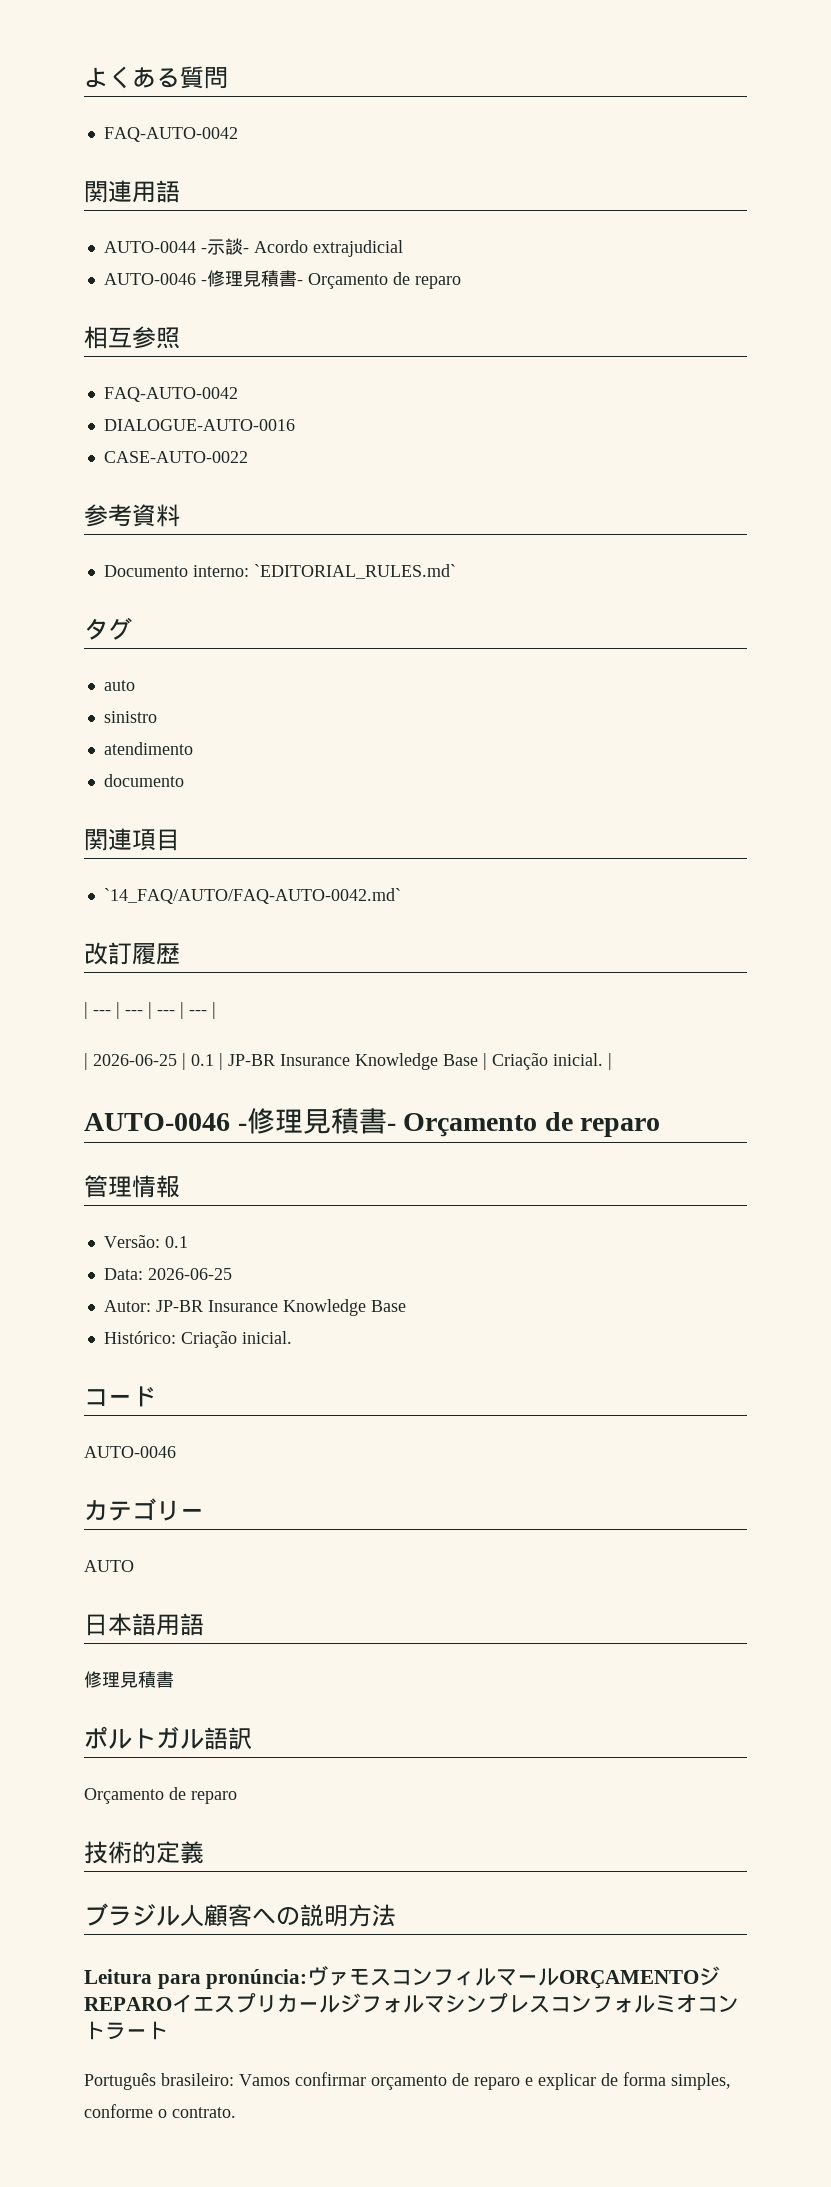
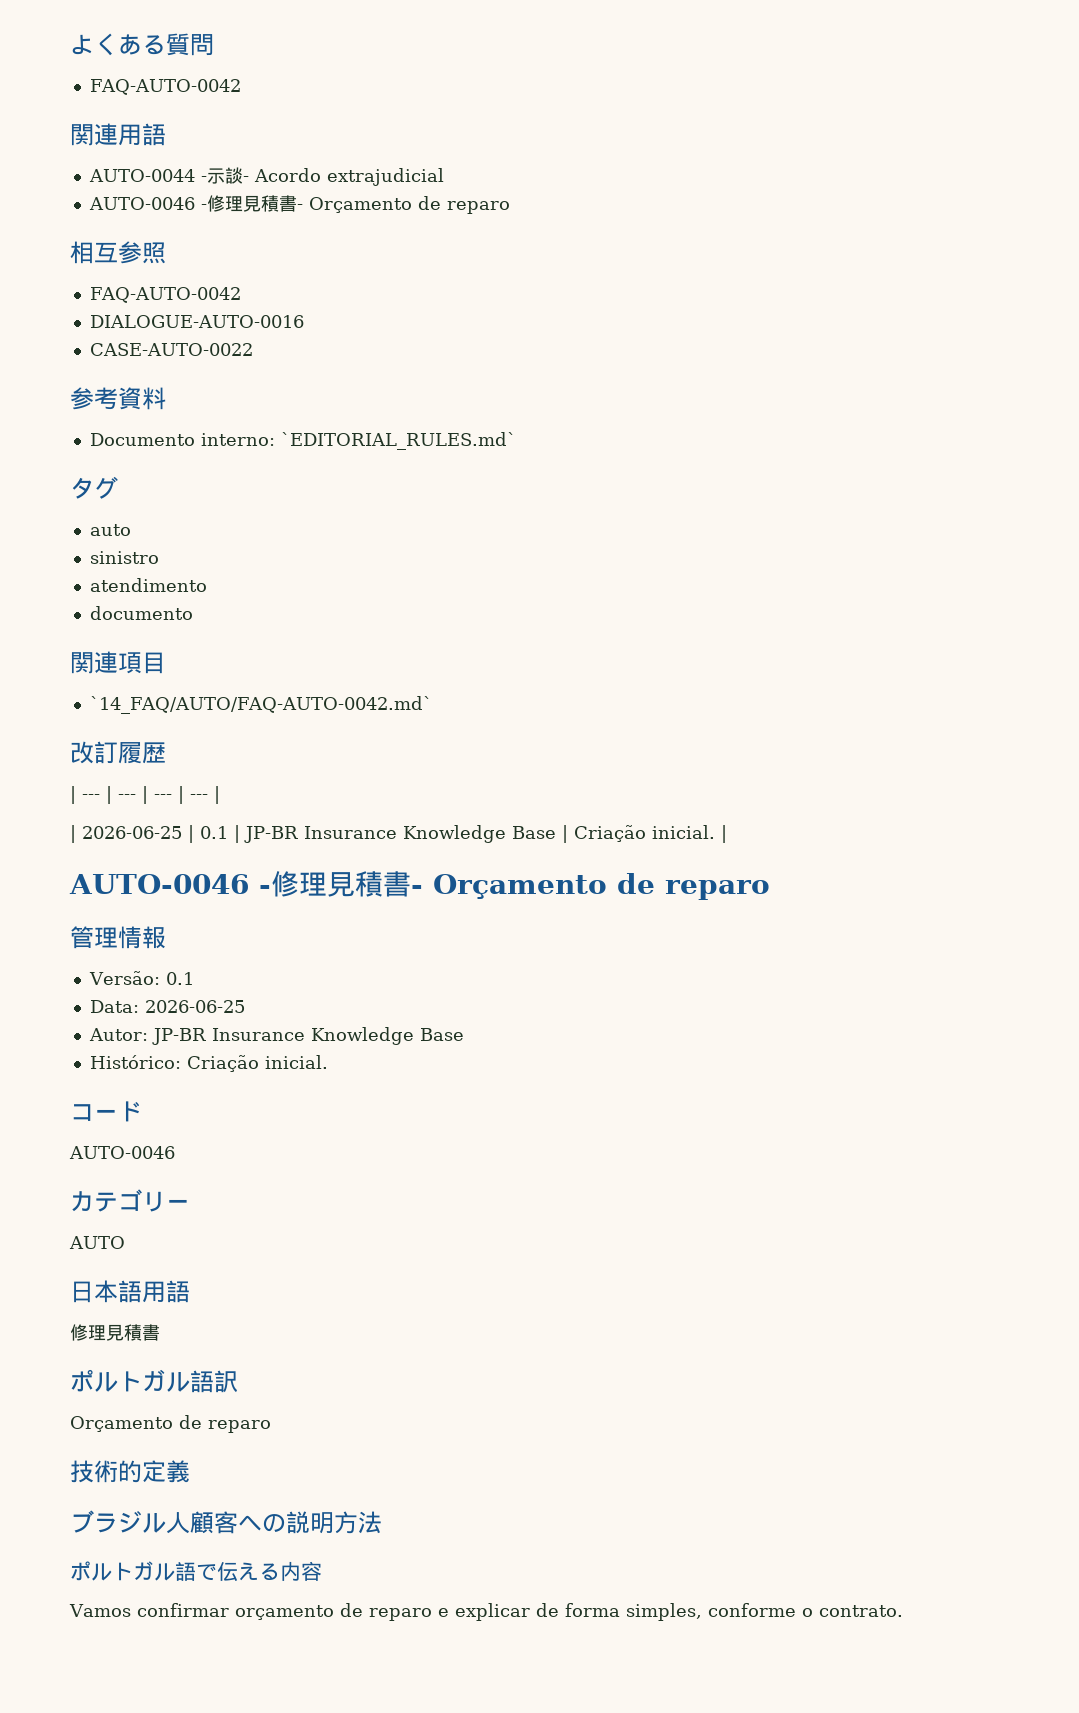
- Leitura para pronúncia:ヴァモスコンフィルマールORÇAMENTOジREPAROイエスプリカールジフォルマシンプレスコンフォルミオコントラート
- Português brasileiro: Vamos confirmar orçamento de reparo e explicar de forma simples, conforme o contrato.
+ ポルトガル語で伝える内容
+ Vamos confirmar orçamento de reparo e explicar de forma simples, conforme o contrato.

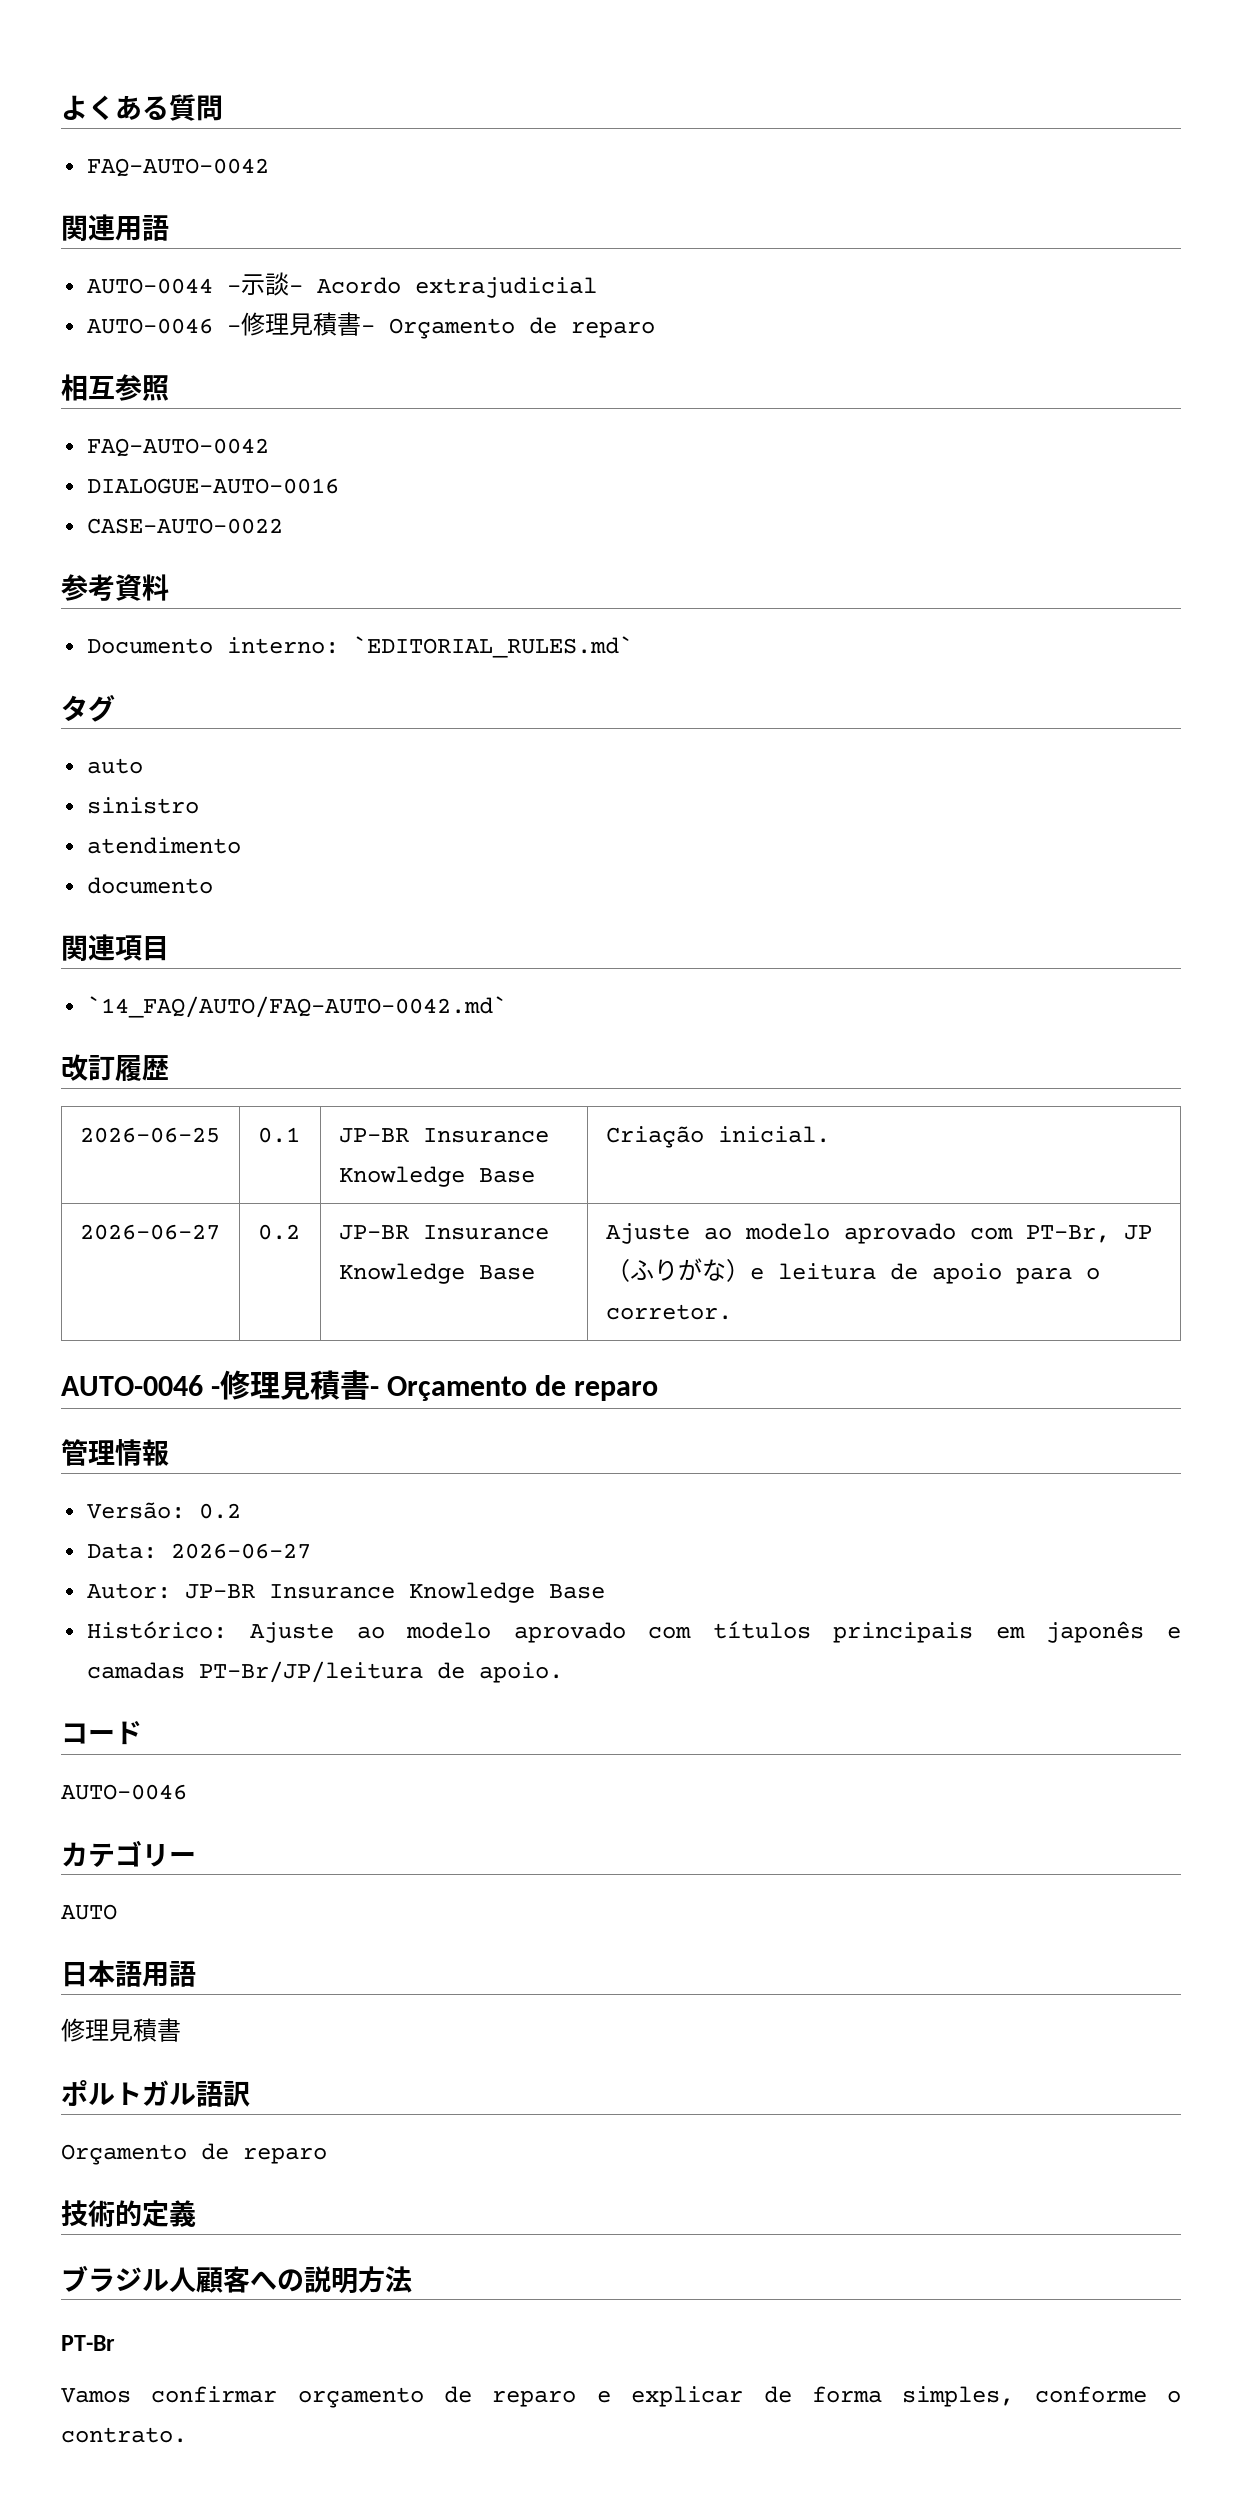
- | --- | --- | --- | --- |
- | 2026-06-25 | 0.1 | JP-BR Insurance Knowledge Base | Criação inicial. |
+ 2026-06-25 | 0.1 | JP-BR Insurance Knowledge Base | Criação inicial.
+ 2026-06-27 | 0.2 | JP-BR Insurance Knowledge Base | Ajuste ao modelo aprovado com PT-Br, JP（ふりがな）e leitura de apoio para o corretor.
- Versão: 0.1
+ Versão: 0.2
- Data: 2026-06-25
+ Data: 2026-06-27
- Histórico: Criação inicial.
+ Histórico: Ajuste ao modelo aprovado com títulos principais em japonês e camadas PT-Br/JP/leitura de apoio.
- ポルトガル語で伝える内容
+ PT-Br

